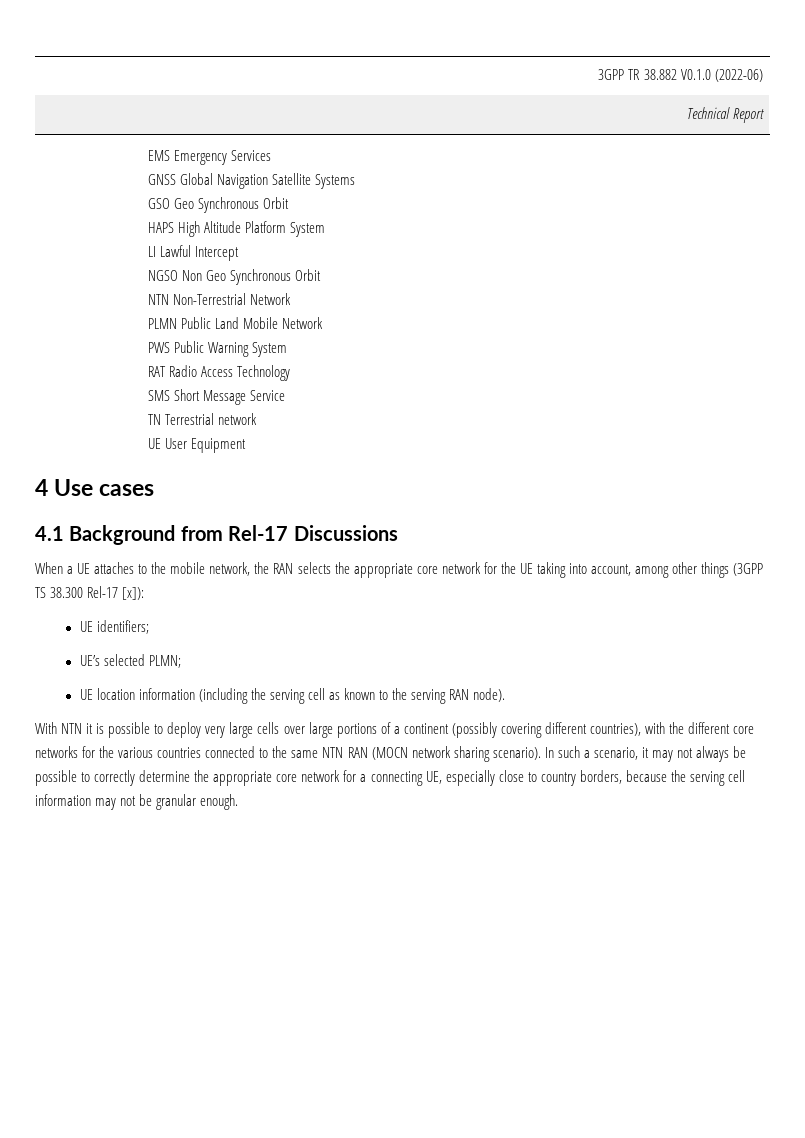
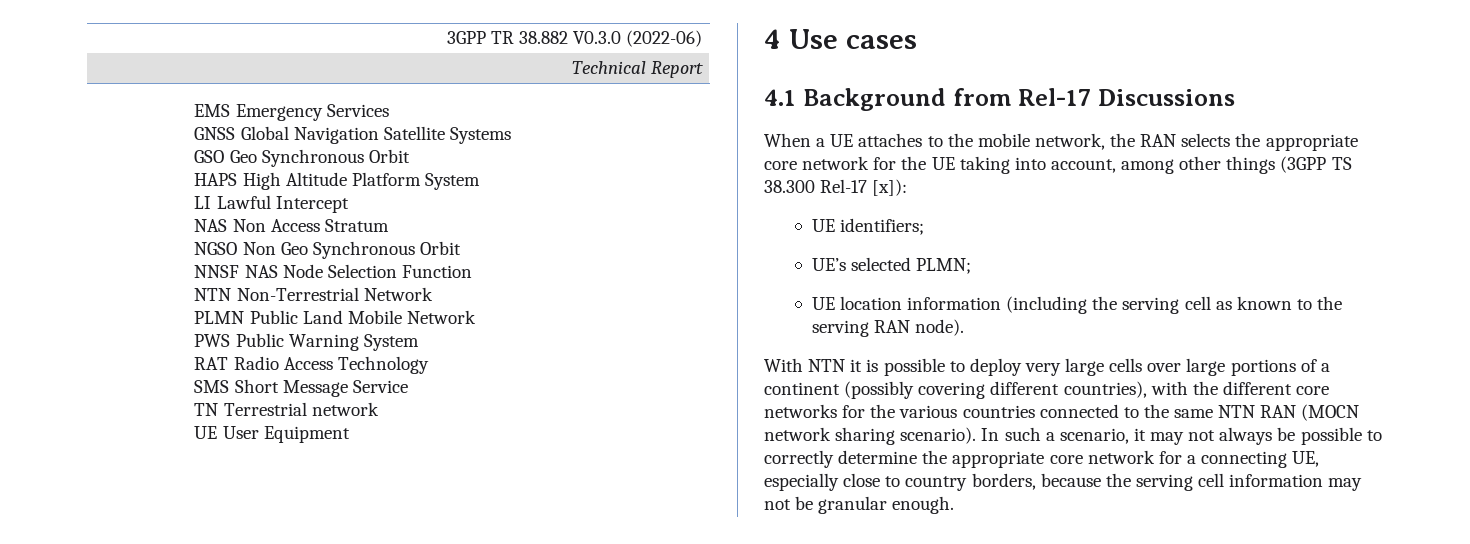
- 3GPP TR 38.882 V0.1.0 (2022-06)
+ 3GPP TR 38.882 V0.3.0 (2022-06)
+ NAS Non Access Stratum
+ NNSF NAS Node Selection Function

